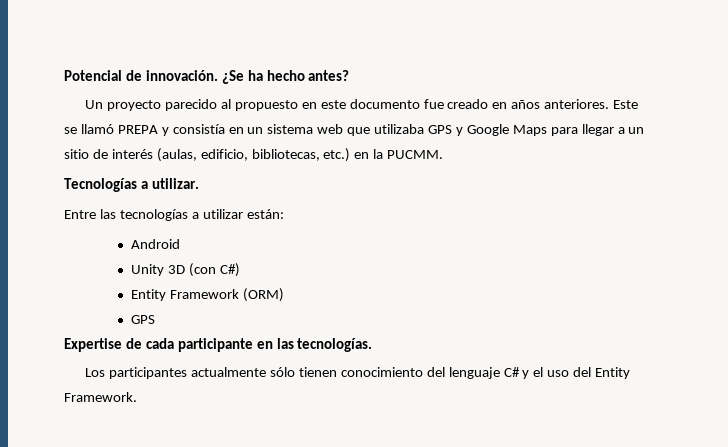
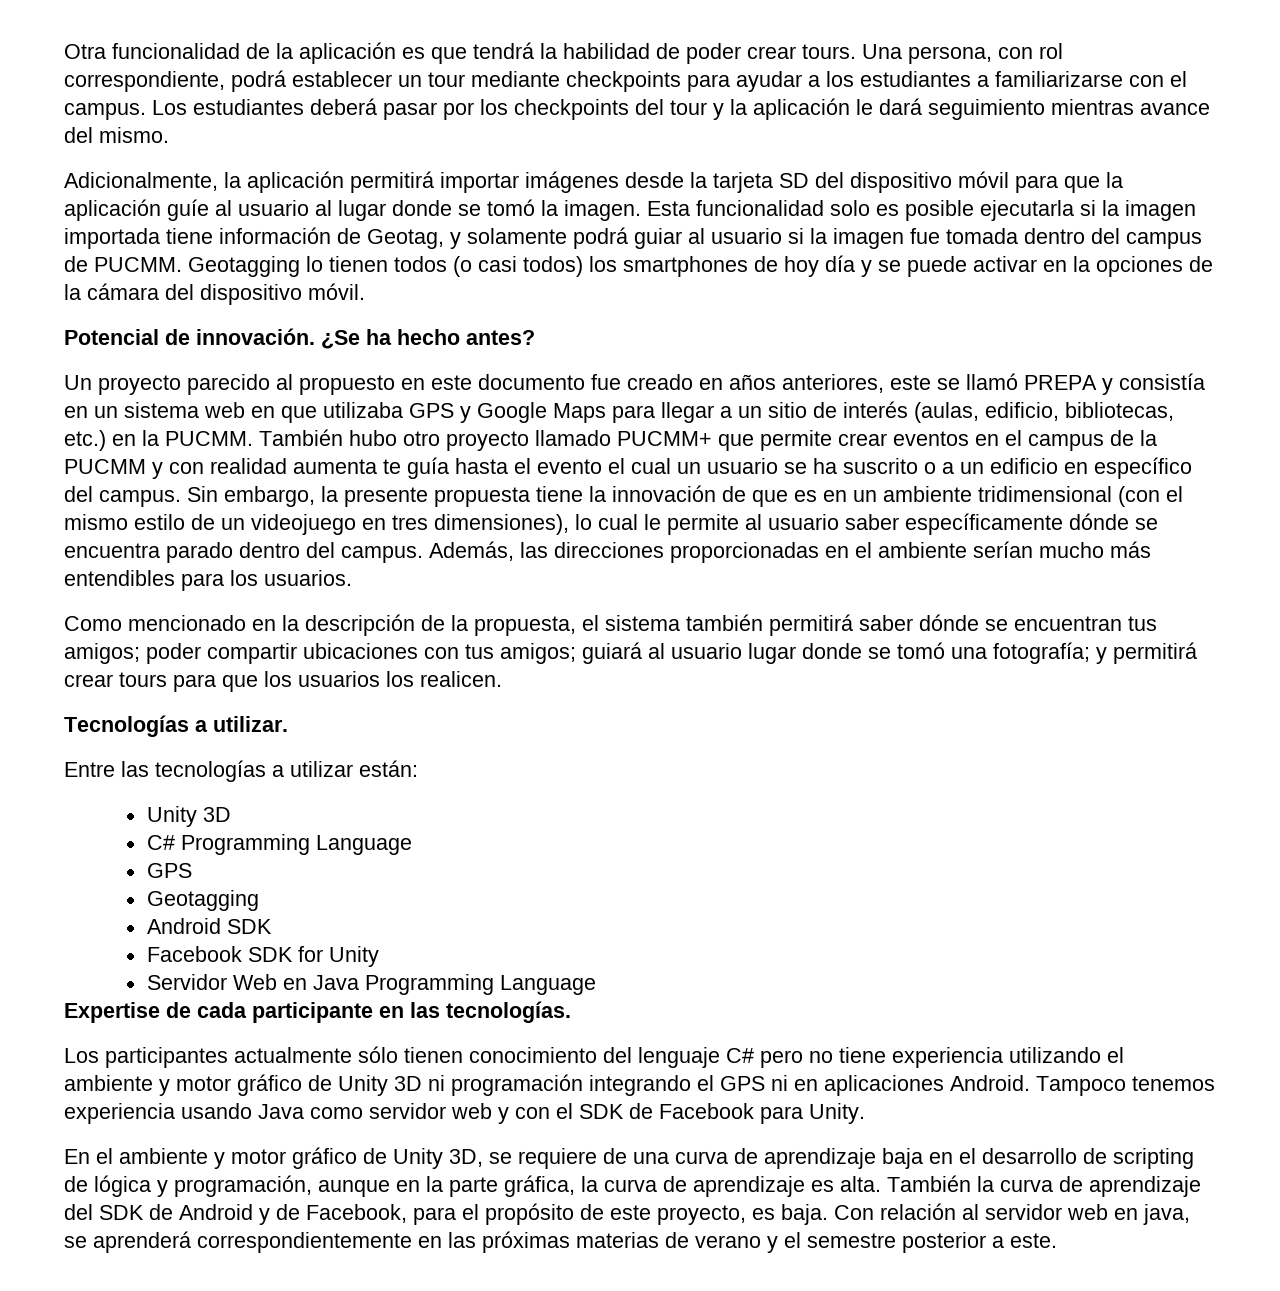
+ Otra funcionalidad de la aplicación es que tendrá la habilidad de poder crear tours. Una persona, con rol correspondiente, podrá establecer un tour mediante checkpoints para ayudar a los estudiantes a familiarizarse con el campus. Los estudiantes deberá pasar por los checkpoints del tour y la aplicación le dará seguimiento mientras avance del mismo.
+ Adicionalmente, la aplicación permitirá importar imágenes desde la tarjeta SD del dispositivo móvil para que la aplicación guíe al usuario al lugar donde se tomó la imagen. Esta funcionalidad solo es posible ejecutarla si la imagen importada tiene información de Geotag, y solamente podrá guiar al usuario si la imagen fue tomada dentro del campus de PUCMM. Geotagging lo tienen todos (o casi todos) los smartphones de hoy día y se puede activar en la opciones de la cámara del dispositivo móvil.
- Un proyecto parecido al propuesto en este documento fue creado en años anteriores. Este se llamó PREPA y consistía en un sistema web que utilizaba GPS y Google Maps para llegar a un sitio de interés (aulas, edificio, bibliotecas, etc.) en la PUCMM.
+ Un proyecto parecido al propuesto en este documento fue creado en años anteriores, este se llamó PREPA y consistía en un sistema web en que utilizaba GPS y Google Maps para llegar a un sitio de interés (aulas, edificio, bibliotecas, etc.) en la PUCMM. También hubo otro proyecto llamado PUCMM+ que permite crear eventos en el campus de la PUCMM y con realidad aumenta te guía hasta el evento el cual un usuario se ha suscrito o a un edificio en específico del campus. Sin embargo, la presente propuesta tiene la innovación de que es en un ambiente tridimensional (con el mismo estilo de un videojuego en tres dimensiones), lo cual le permite al usuario saber específicamente dónde se encuentra parado dentro del campus. Además, las direcciones proporcionadas en el ambiente serían mucho más entendibles para los usuarios.
+ Como mencionado en la descripción de la propuesta, el sistema también permitirá saber dónde se encuentran tus amigos; poder compartir ubicaciones con tus amigos; guiará al usuario lugar donde se tomó una fotografía; y permitirá crear tours para que los usuarios los realicen.
  Entre las tecnologías a utilizar están:
- Android
- Unity 3D (con C#)
- Entity Framework (ORM)
+ Unity 3D
+ C# Programming Language
  GPS
+ Geotagging
+ Android SDK
+ Facebook SDK for Unity
+ Servidor Web en Java Programming Language
- Los participantes actualmente sólo tienen conocimiento del lenguaje C# y el uso del Entity Framework.
+ Los participantes actualmente sólo tienen conocimiento del lenguaje C# pero no tiene experiencia utilizando el ambiente y motor gráfico de Unity 3D ni programación integrando el GPS ni en aplicaciones Android. Tampoco tenemos experiencia usando Java como servidor web y con el SDK de Facebook para Unity.
+ En el ambiente y motor gráfico de Unity 3D, se requiere de una curva de aprendizaje baja en el desarrollo de scripting de lógica y programación, aunque en la parte gráfica, la curva de aprendizaje es alta. También la curva de aprendizaje del SDK de Android y de Facebook, para el propósito de este proyecto, es baja. Con relación al servidor web en java, se aprenderá correspondientemente en las próximas materias de verano y el semestre posterior a este.

